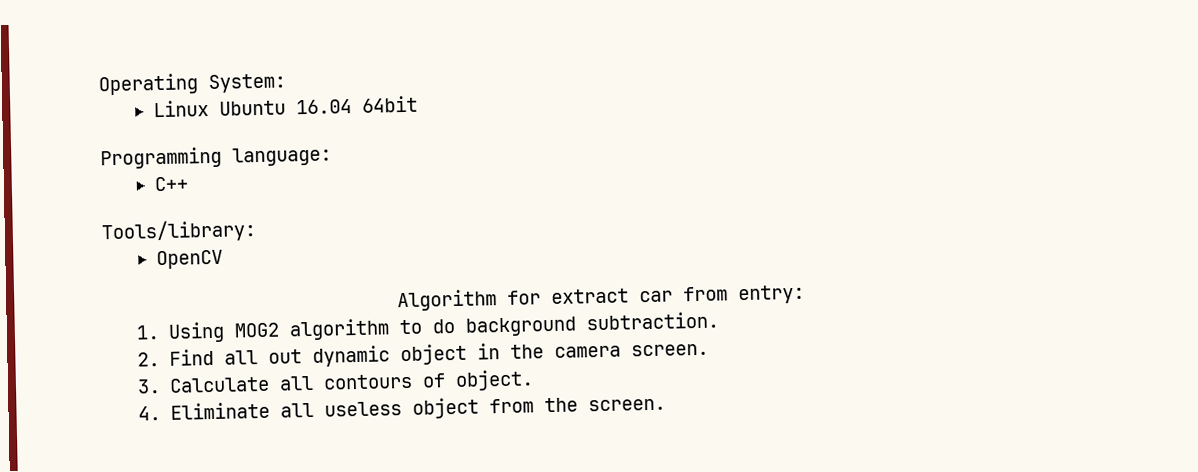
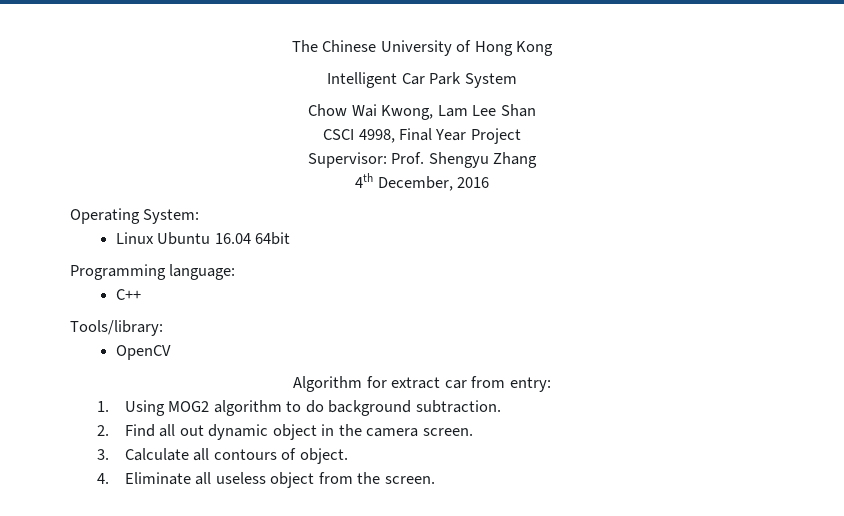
+ The Chinese University of Hong Kong
+ Intelligent Car Park System
+ Chow Wai Kwong, Lam Lee Shan
+ CSCI 4998, Final Year Project
+ Supervisor: Prof. Shengyu Zhang
+ 4th December, 2016

